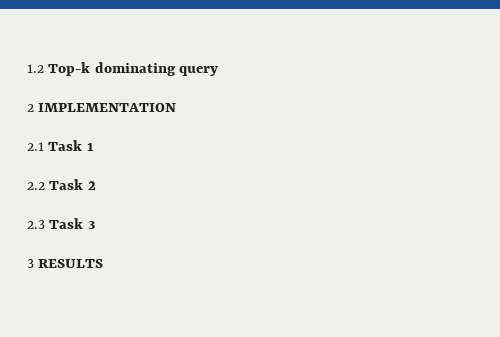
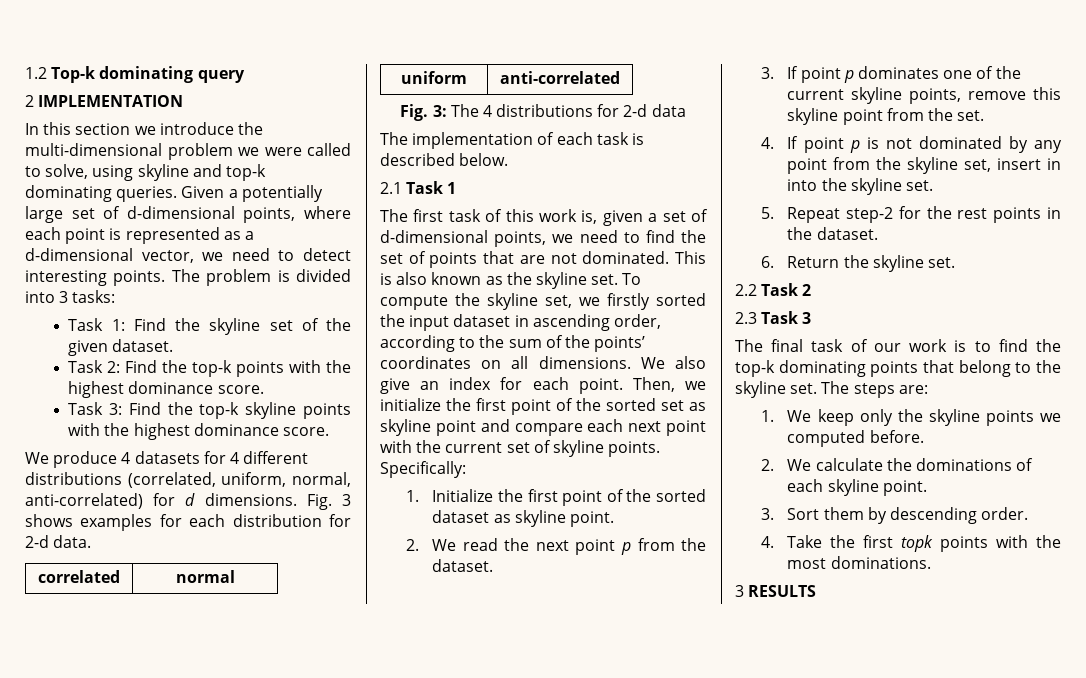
+ In this section we introduce the multi-dimensional problem we were called to solve, using skyline and top-k dominating queries. Given a potentially large set of d-dimensional points, where each point is represented as a d-dimensional vector, we need to detect interesting points. The problem is divided into 3 tasks:
+ Task 1: Find the skyline set of the given dataset.
+ Task 2: Find the top-k points with the highest dominance score.
+ Task 3: Find the top-k skyline points with the highest dominance score.
+ We produce 4 datasets for 4 different distributions (correlated, uniform, normal, anti-correlated) for d dimensions. Fig. 3 shows examples for each distribution for 2-d data.
+ correlated | normal
+ uniform | anti-correlated
+ Fig. 3: The 4 distributions for 2-d data
+ The implementation of each task is described below.
  2.1 Task 1
+ The first task of this work is, given a set of d-dimensional points, we need to find the set of points that are not dominated. This is also known as the skyline set. To compute the skyline set, we firstly sorted the input dataset in ascending order, according to the sum of the points’ coordinates on all dimensions. We also give an index for each point. Then, we initialize the first point of the sorted set as skyline point and compare each next point with the current set of skyline points. Specifically:
+ 1. Initialize the first point of the sorted dataset as skyline point.
+ 2. We read the next point p from the dataset.
+ 3. If point p dominates one of the current skyline points, remove this skyline point from the set.
+ 4. If point p is not dominated by any point from the skyline set, insert in into the skyline set.
+ 5. Repeat step-2 for the rest points in the dataset.
+ 6. Return the skyline set.
+ The final task of our work is to find the top-k dominating points that belong to the skyline set. The steps are:
+ 1. We keep only the skyline points we computed before.
+ 2. We calculate the dominations of each skyline point.
+ 3. Sort them by descending order.
+ 4. Take the first topk points with the most dominations.

